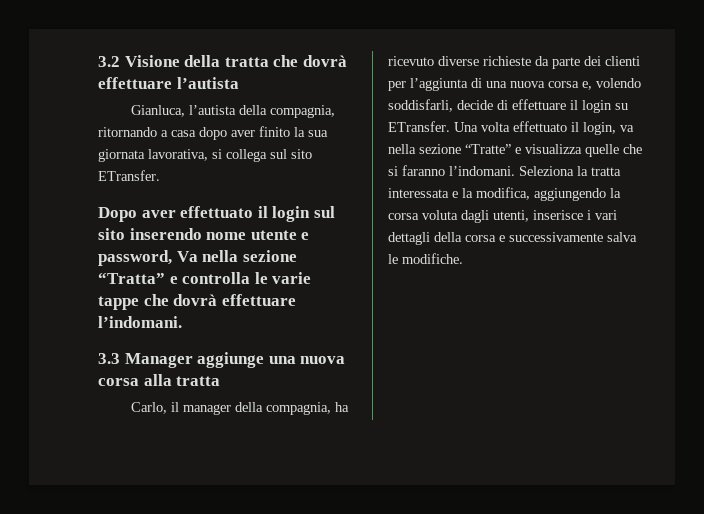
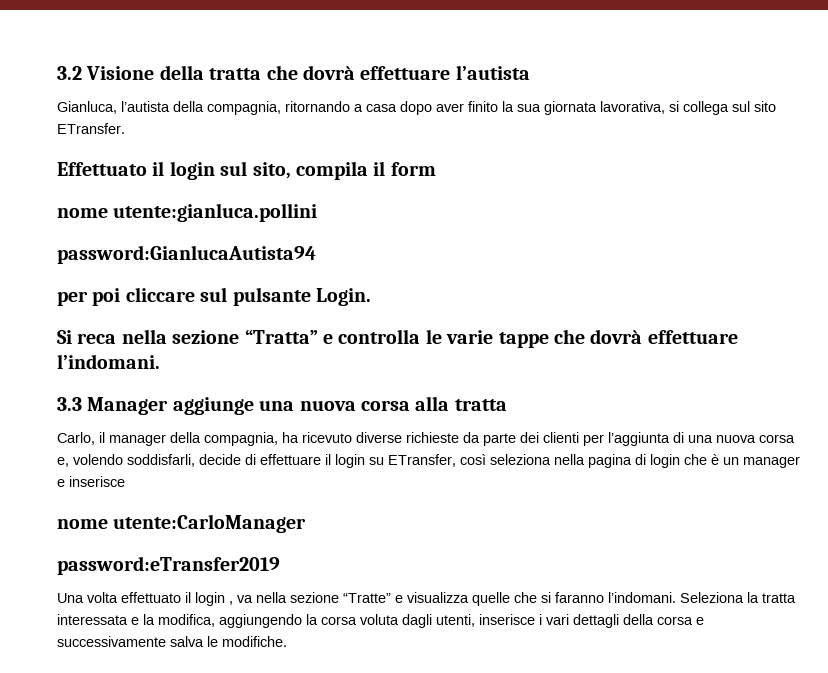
- Dopo aver effettuato il login sul sito inserendo nome utente e password, Va nella sezione “Tratta” e controlla le varie tappe che dovrà effettuare l’indomani.
+ Effettuato il login sul sito, compila il form
+ nome utente:gianluca.pollini
+ password:GianlucaAutista94
+ per poi cliccare sul pulsante Login.
+ Si reca nella sezione “Tratta” e controlla le varie tappe che dovrà effettuare l’indomani.
- Carlo, il manager della compagnia, ha ricevuto diverse richieste da parte dei clienti per l’aggiunta di una nuova corsa e, volendo soddisfarli, decide di effettuare il login su ETransfer. Una volta effettuato il login, va nella sezione “Tratte” e visualizza quelle che si faranno l’indomani.
+ Carlo, il manager della compagnia, ha ricevuto diverse richieste da parte dei clienti per l’aggiunta di una nuova corsa e, volendo soddisfarli, decide di effettuare il login su ETransfer, così seleziona nella pagina di login che è un manager e inserisce
+ nome utente:CarloManager
+ password:eTransfer2019
+ Una volta effettuato il login , va nella sezione “Tratte” e visualizza quelle che si faranno l’indomani.

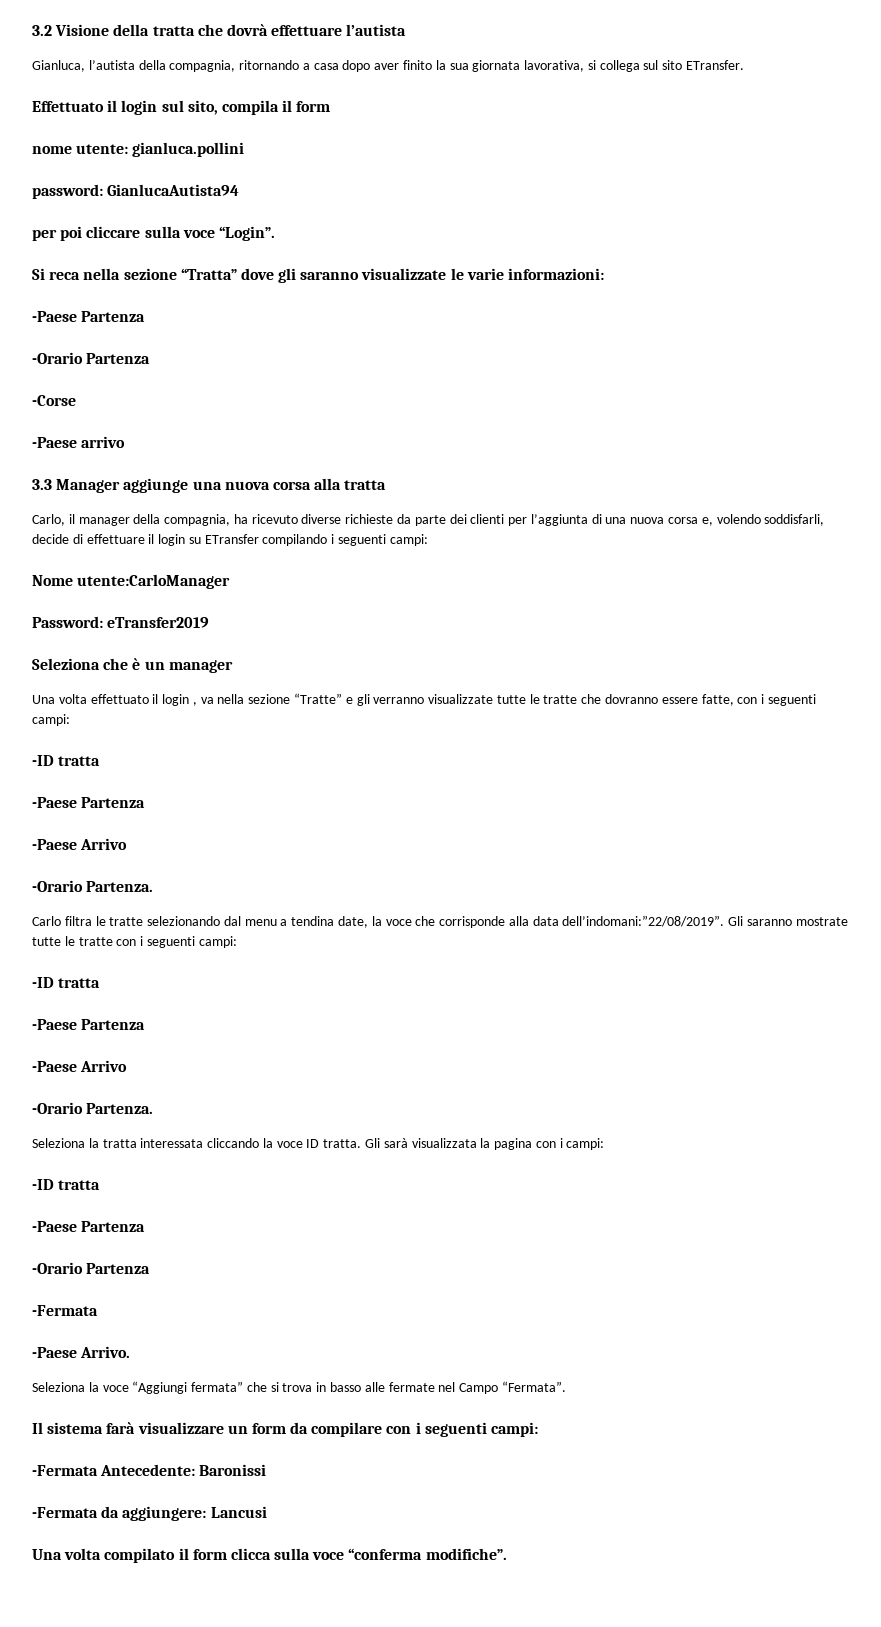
- nome utente:gianluca.pollini
- password:GianlucaAutista94
+ nome utente: gianluca.pollini
+ password: GianlucaAutista94
- per poi cliccare sul pulsante Login.
+ per poi cliccare sulla voce “Login”.
- Si reca nella sezione “Tratta” e controlla le varie tappe che dovrà effettuare l’indomani.
+ Si reca nella sezione “Tratta” dove gli saranno visualizzate le varie informazioni:
+ -Paese Partenza
+ -Orario Partenza
+ -Corse
+ -Paese arrivo
- Carlo, il manager della compagnia, ha ricevuto diverse richieste da parte dei clienti per l’aggiunta di una nuova corsa e, volendo soddisfarli, decide di effettuare il login su ETransfer, così seleziona nella pagina di login che è un manager e inserisce
- nome utente:CarloManager
- password:eTransfer2019
+ Carlo, il manager della compagnia, ha ricevuto diverse richieste da parte dei clienti per l’aggiunta di una nuova corsa e, volendo soddisfarli, decide di effettuare il login su ETransfer compilando i seguenti campi:
+ Nome utente:CarloManager
+ Password: eTransfer2019
+ Seleziona che è un manager
- Una volta effettuato il login , va nella sezione “Tratte” e visualizza quelle che si faranno l’indomani. Seleziona la tratta interessata e la modifica, aggiungendo la corsa voluta dagli utenti, inserisce i vari dettagli della corsa e successivamente salva le modifiche.
+ Una volta effettuato il login , va nella sezione “Tratte” e gli verranno visualizzate tutte le tratte che dovranno essere fatte, con i seguenti campi:
+ -ID tratta
+ -Paese Partenza
+ -Paese Arrivo
+ -Orario Partenza.
+ Carlo filtra le tratte selezionando dal menu a tendina date, la voce che corrisponde alla data dell’indomani:”22/08/2019”. Gli saranno mostrate tutte le tratte con i seguenti campi:
+ -ID tratta
+ -Paese Partenza
+ -Paese Arrivo
+ -Orario Partenza.
+ Seleziona la tratta interessata cliccando la voce ID tratta. Gli sarà visualizzata la pagina con i campi:
+ -ID tratta
+ -Paese Partenza
+ -Orario Partenza
+ -Fermata
+ -Paese Arrivo.
+ Seleziona la voce “Aggiungi fermata” che si trova in basso alle fermate nel Campo “Fermata”.
+ Il sistema farà visualizzare un form da compilare con i seguenti campi:
+ -Fermata Antecedente: Baronissi
+ -Fermata da aggiungere: Lancusi
+ Una volta compilato il form clicca sulla voce “conferma modifiche”.

